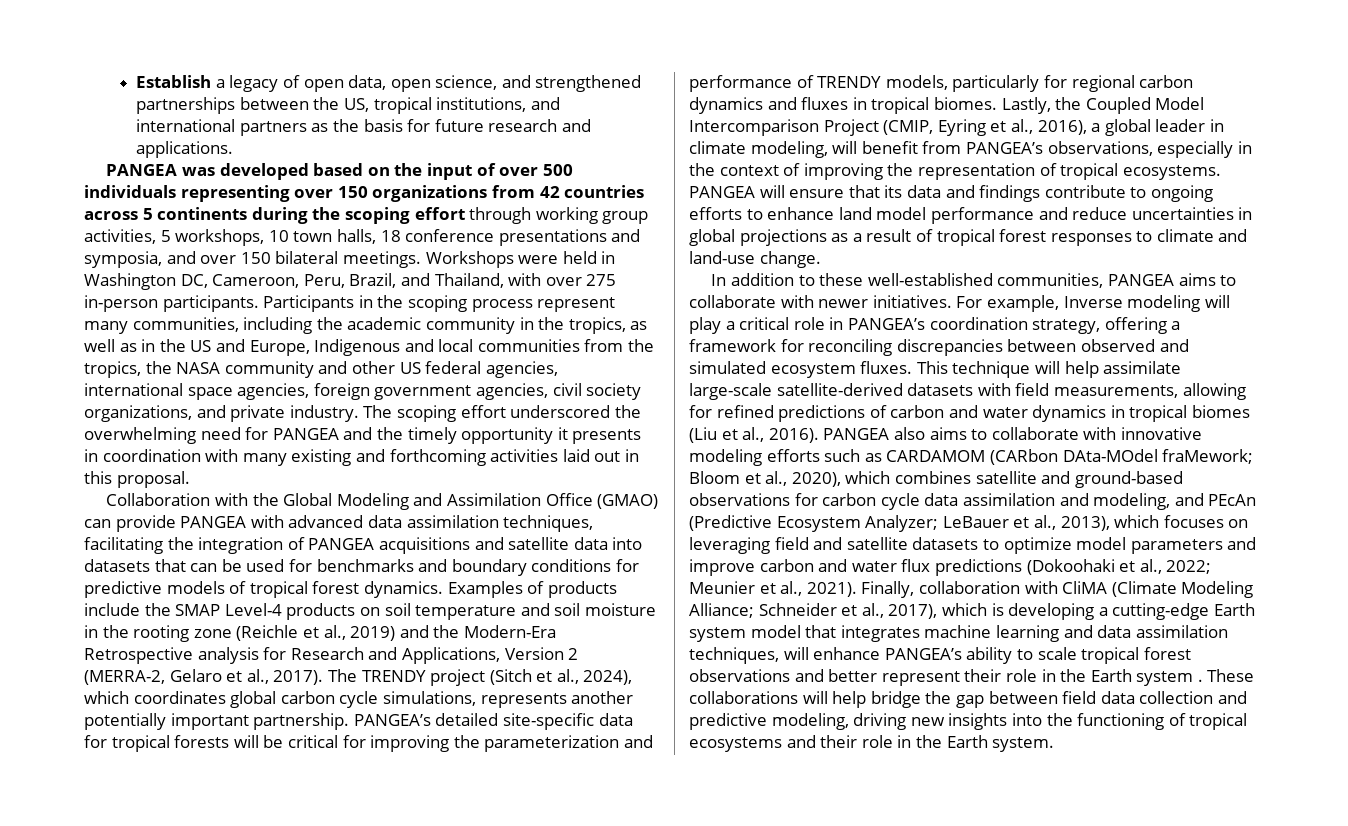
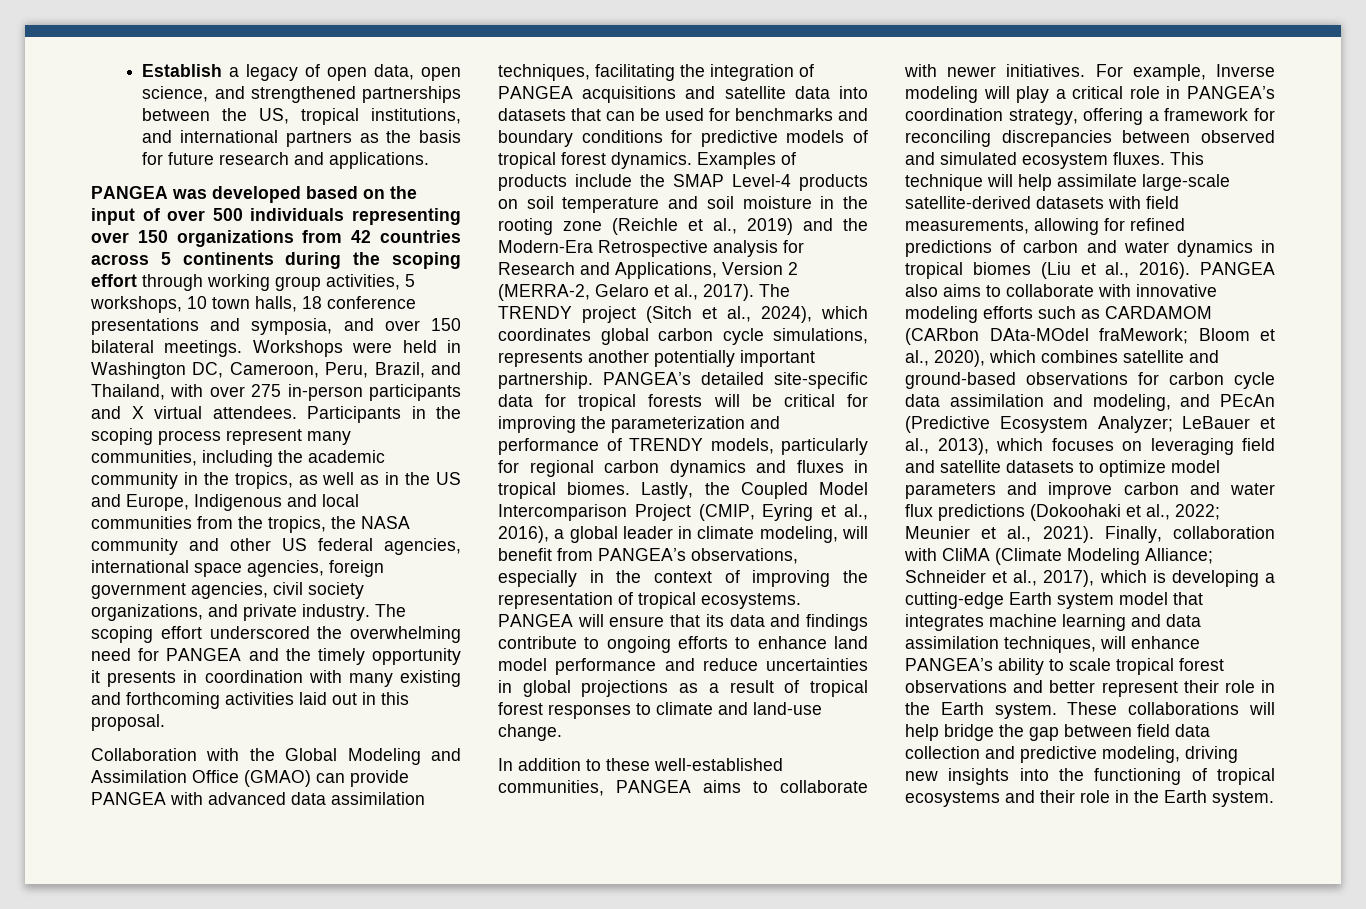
- Workshops were held in Washington DC, Cameroon, Peru, Brazil, and Thailand, with over 275 in-person participants.
+ Workshops were held in Washington DC, Cameroon, Peru, Brazil, and Thailand, with over 275 in-person participants and X virtual attendees.
- Finally, collaboration with CliMA (Climate Modeling Alliance; Schneider et al., 2017), which is developing a cutting-edge Earth system model that integrates machine learning and data assimilation techniques, will enhance PANGEA’s ability to scale tropical forest observations and better represent their role in the Earth system .
+ Finally, collaboration with CliMA (Climate Modeling Alliance; Schneider et al., 2017), which is developing a cutting-edge Earth system model that integrates machine learning and data assimilation techniques, will enhance PANGEA’s ability to scale tropical forest observations and better represent their role in the Earth system.

